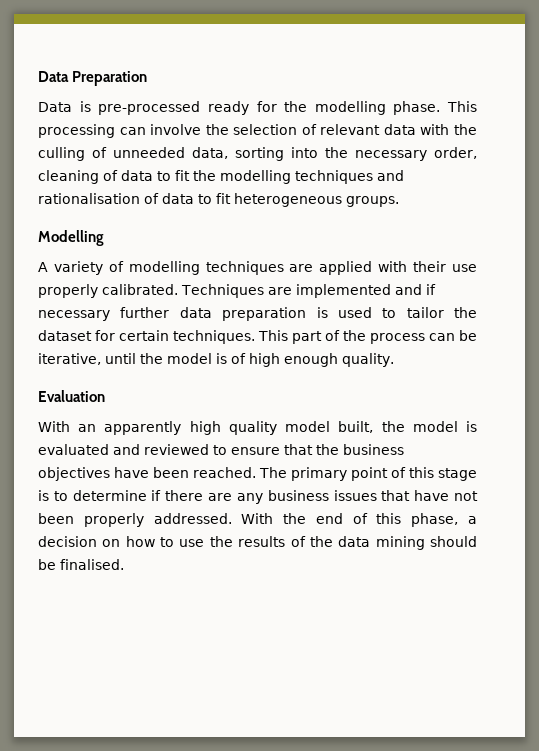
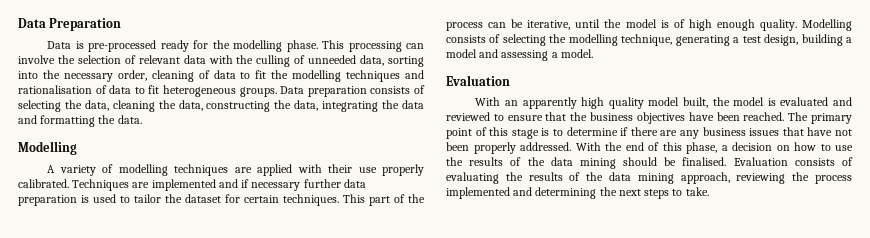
+ Data preparation consists of selecting the data, cleaning the data, constructing the data, integrating the data and formatting the data.
+ Modelling consists of selecting the modelling technique, generating a test design, building a model and assessing a model.
+ Evaluation consists of evaluating the results of the data mining approach, reviewing the process implemented and determining the next steps to take.

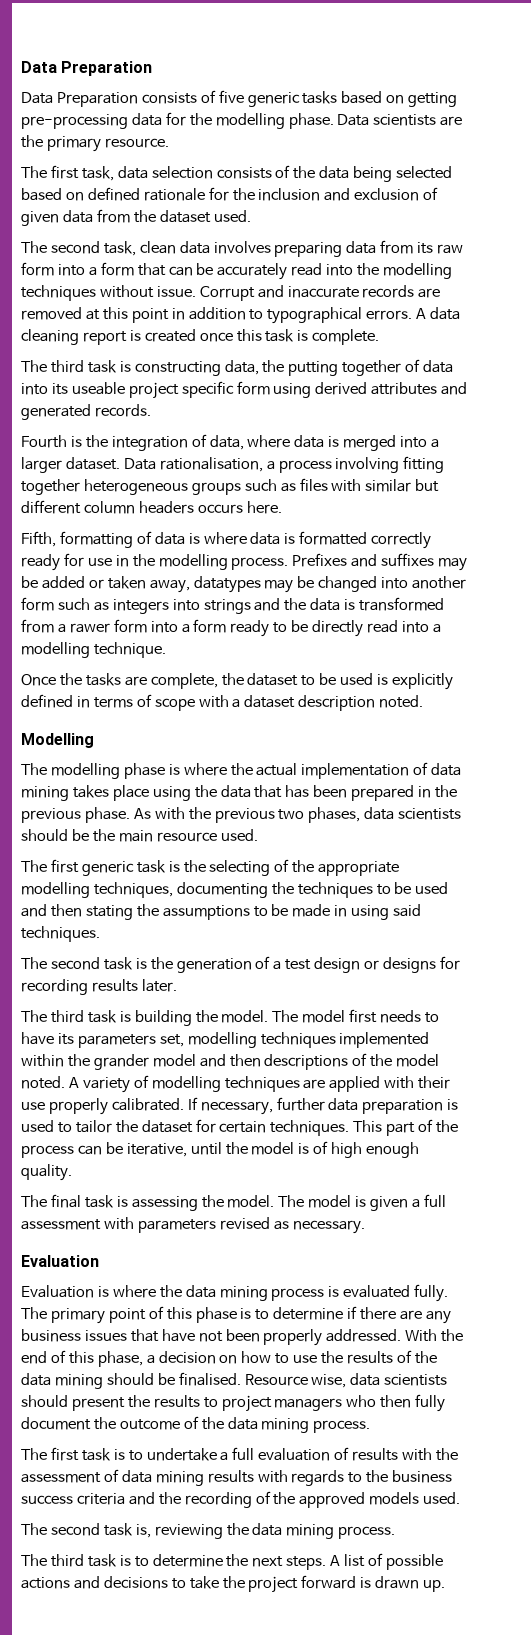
- Data is pre-processed ready for the modelling phase. This processing can involve the selection of relevant data with the culling of unneeded data, sorting into the necessary order, cleaning of data to fit the modelling techniques and rationalisation of data to fit heterogeneous groups. Data preparation consists of selecting the data, cleaning the data, constructing the data, integrating the data and formatting the data.
+ Data Preparation consists of five generic tasks based on getting pre-processing data for the modelling phase. Data scientists are the primary resource.
+ The first task, data selection consists of the data being selected based on defined rationale for the inclusion and exclusion of given data from the dataset used.
+ The second task, clean data involves preparing data from its raw form into a form that can be accurately read into the modelling techniques without issue. Corrupt and inaccurate records are removed at this point in addition to typographical errors. A data cleaning report is created once this task is complete.
+ The third task is constructing data, the putting together of data into its useable project specific form using derived attributes and generated records.
+ Fourth is the integration of data, where data is merged into a larger dataset. Data rationalisation, a process involving fitting together heterogeneous groups such as files with similar but different column headers occurs here.
+ Fifth, formatting of data is where data is formatted correctly ready for use in the modelling process. Prefixes and suffixes may be added or taken away, datatypes may be changed into another form such as integers into strings and the data is transformed from a rawer form into a form ready to be directly read into a modelling technique.
+ Once the tasks are complete, the dataset to be used is explicitly defined in terms of scope with a dataset description noted.
  Modelling
- A variety of modelling techniques are applied with their use properly calibrated.
+ The modelling phase is where the actual implementation of data mining takes place using the data that has been prepared in the previous phase. As with the previous two phases, data scientists should be the main resource used.
+ The first generic task is the selecting of the appropriate modelling techniques, documenting the techniques to be used and then stating the assumptions to be made in using said techniques.
+ The second task is the generation of a test design or designs for recording results later.
+ The third task is building the model. The model first needs to have its parameters set, modelling techniques implemented within the grander model and then descriptions of the model noted. A variety of modelling techniques are applied with their use properly calibrated.
- Techniques are implemented and if necessary further data preparation is used to tailor the dataset for certain techniques.
+ If necessary, further data preparation is used to tailor the dataset for certain techniques.
- This part of the process can be iterative, until the model is of high enough quality. Modelling consists of selecting the modelling technique, generating a test design, building a model and assessing a model.
+ This part of the process can be iterative, until the model is of high enough quality.
+ The final task is assessing the model. The model is given a full assessment with parameters revised as necessary.
  Evaluation
- With an apparently high quality model built, the model is evaluated and reviewed to ensure that the business objectives have been reached.
+ Evaluation is where the data mining process is evaluated fully.
- The primary point of this stage is to determine if there are any business issues that have not been properly addressed.
+ The primary point of this phase is to determine if there are any business issues that have not been properly addressed.
- Evaluation consists of evaluating the results of the data mining approach, reviewing the process implemented and determining the next steps to take.
+ Resource wise, data scientists should present the results to project managers who then fully document the outcome of the data mining process.
+ The first task is to undertake a full evaluation of results with the assessment of data mining results with regards to the business success criteria and the recording of the approved models used.
+ The second task is, reviewing the data mining process.
+ The third task is to determine the next steps. A list of possible actions and decisions to take the project forward is drawn up.

